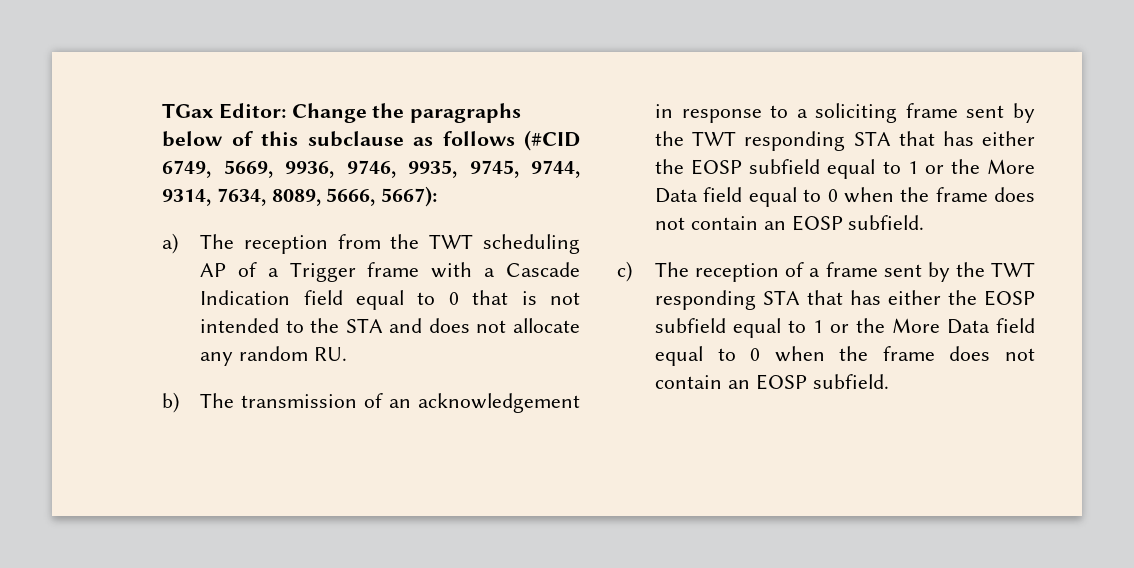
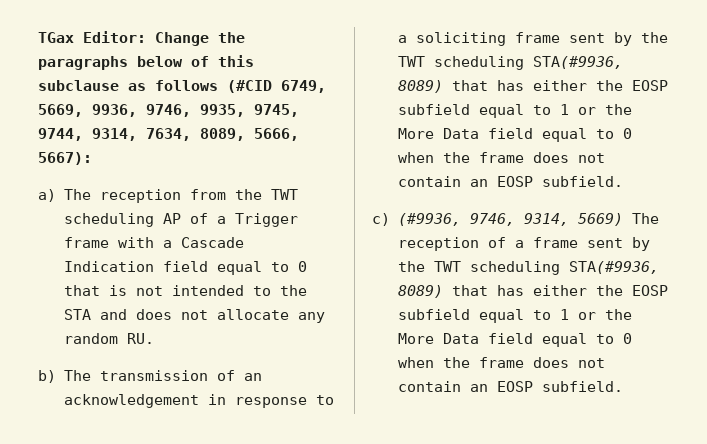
- b) The transmission of an acknowledgement in response to a soliciting frame sent by the TWT responding STA that has either the EOSP subfield equal to 1 or the More Data field equal to 0 when the frame does not contain an EOSP subfield.
+ b) The transmission of an acknowledgement in response to a soliciting frame sent by the TWT scheduling STA(#9936, 8089) that has either the EOSP subfield equal to 1 or the More Data field equal to 0 when the frame does not contain an EOSP subfield.
- c) The reception of a frame sent by the TWT responding STA that has either the EOSP subfield equal to 1 or the More Data field equal to 0 when the frame does not contain an EOSP subfield.
+ c) (#9936, 9746, 9314, 5669) The reception of a frame sent by the TWT scheduling STA(#9936, 8089) that has either the EOSP subfield equal to 1 or the More Data field equal to 0 when the frame does not contain an EOSP subfield.

